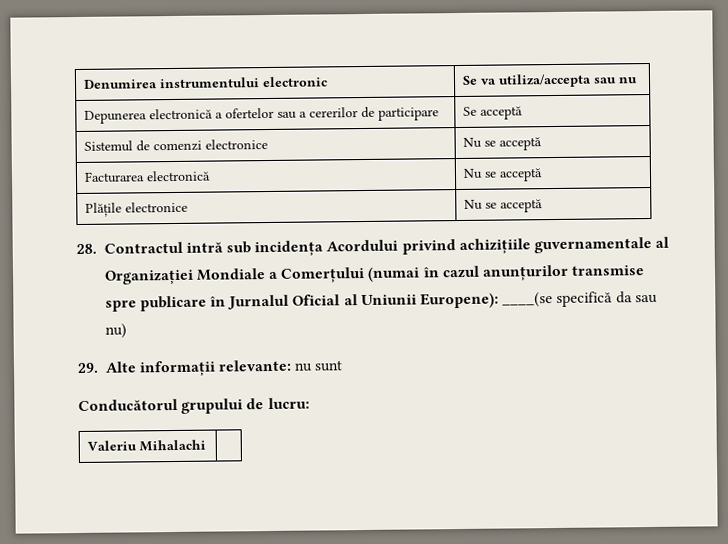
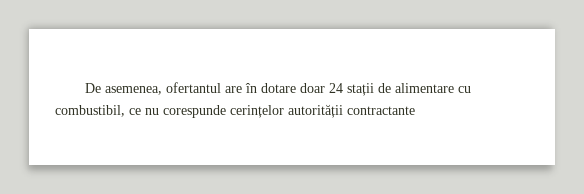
- Denumirea instrumentului electronic | Se va utiliza/accepta sau nu
- Depunerea electronică a ofertelor sau a cererilor de participare | Se acceptă
- Sistemul de comenzi electronice | Nu se acceptă
- Facturarea electronică | Nu se acceptă
- Plățile electronice | Nu se acceptă
- 28. Contractul intră sub incidența Acordului privind achizițiile guvernamentale al Organizației Mondiale a Comerțului (numai în cazul anunțurilor transmise spre publicare în Jurnalul Oficial al Uniunii Europene): ____(se specifică da sau nu)
- 29. Alte informații relevante: nu sunt
- Conducătorul grupului de lucru:
- Valeriu Mihalachi |
+ De asemenea, ofertantul are în dotare doar 24 stații de alimentare cu combustibil, ce nu corespunde cerințelor autorității contractante

